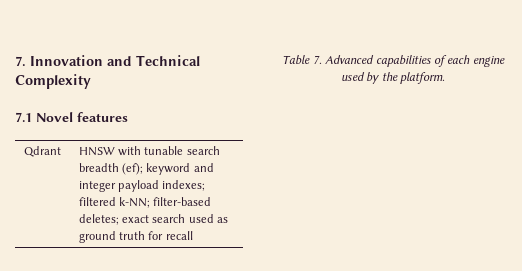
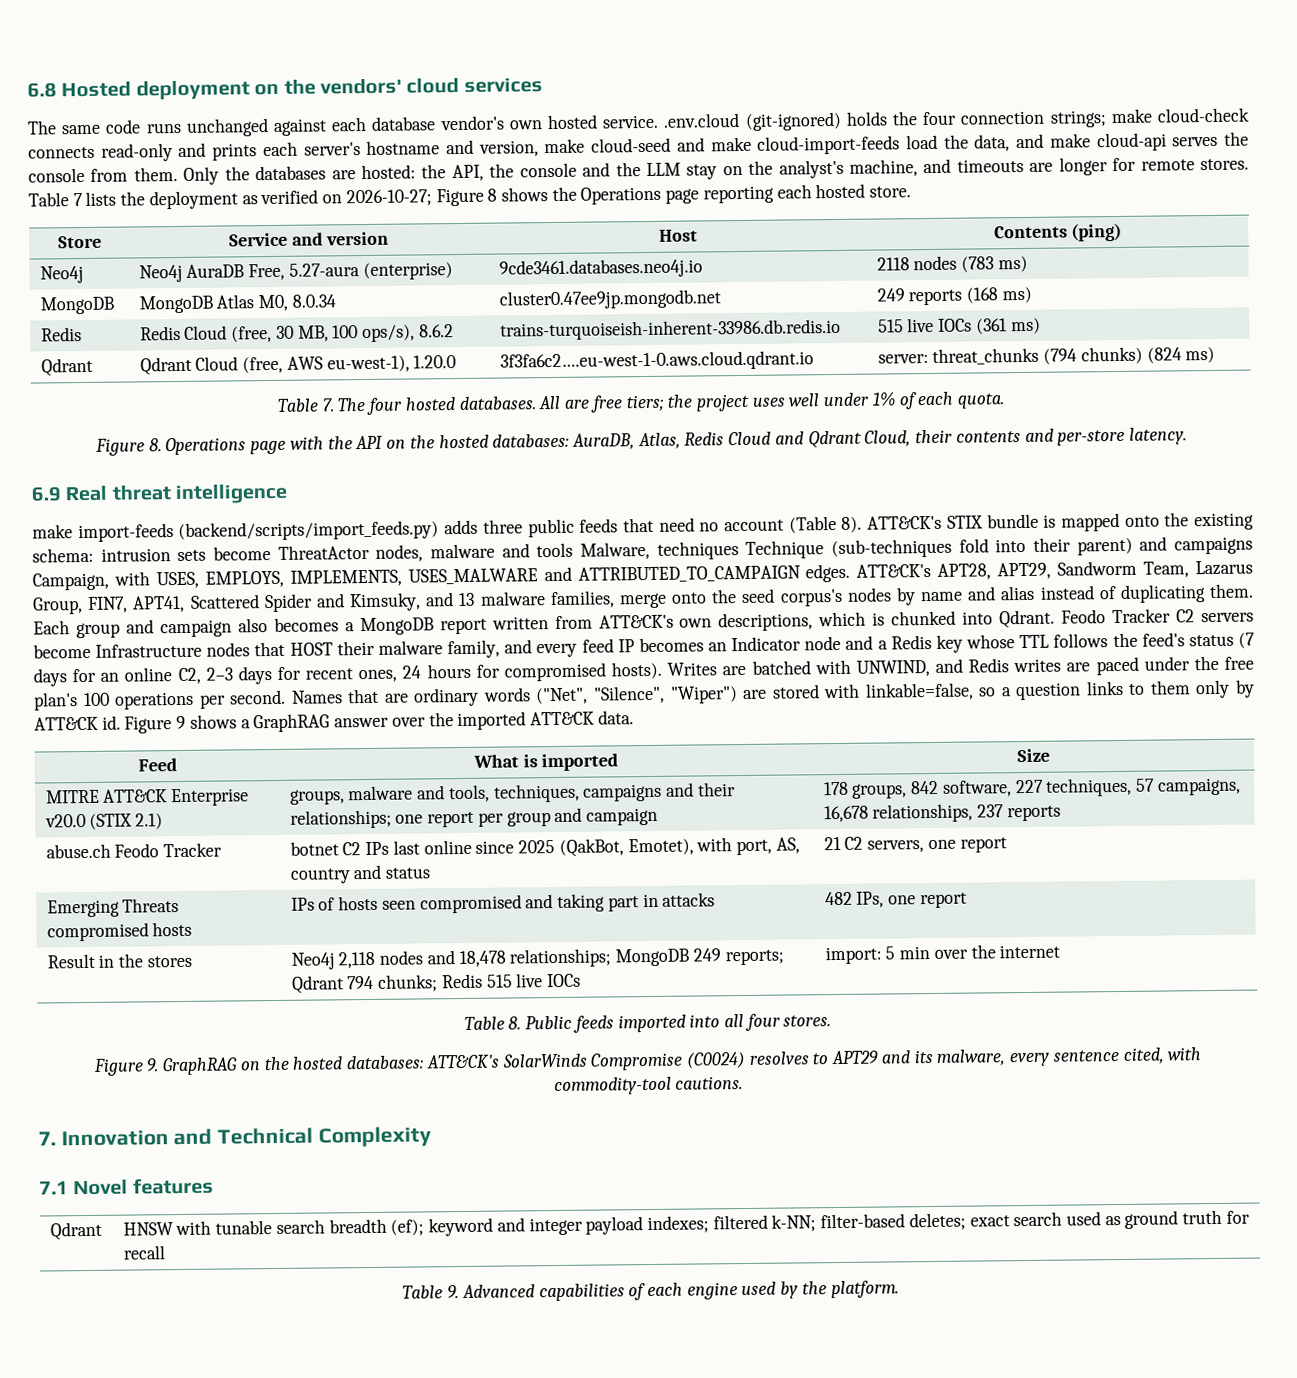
+ 6.8 Hosted deployment on the vendors' cloud services
+ The same code runs unchanged against each database vendor's own hosted service. .env.cloud (git-ignored) holds the four connection strings; make cloud-check connects read-only and prints each server's hostname and version, make cloud-seed and make cloud-import-feeds load the data, and make cloud-api serves the console from them. Only the databases are hosted: the API, the console and the LLM stay on the analyst's machine, and timeouts are longer for remote stores. Table 7 lists the deployment as verified on 2026-10-27; Figure 8 shows the Operations page reporting each hosted store.
+ Store | Service and version | Host | Contents (ping)
+ Neo4j | Neo4j AuraDB Free, 5.27-aura (enterprise) | 9cde3461.databases.neo4j.io | 2118 nodes (783 ms)
+ MongoDB | MongoDB Atlas M0, 8.0.34 | cluster0.47ee9jp.mongodb.net | 249 reports (168 ms)
+ Redis | Redis Cloud (free, 30 MB, 100 ops/s), 8.6.2 | trains-turquoiseish-inherent-33986.db.redis.io | 515 live IOCs (361 ms)
+ Qdrant | Qdrant Cloud (free, AWS eu-west-1), 1.20.0 | 3f3fa6c2….eu-west-1-0.aws.cloud.qdrant.io | server: threat_chunks (794 chunks) (824 ms)
+ Table 7. The four hosted databases. All are free tiers; the project uses well under 1% of each quota.
+ Figure 8. Operations page with the API on the hosted databases: AuraDB, Atlas, Redis Cloud and Qdrant Cloud, their contents and per-store latency.
+ 6.9 Real threat intelligence
+ make import-feeds (backend/scripts/import_feeds.py) adds three public feeds that need no account (Table 8). ATT&CK's STIX bundle is mapped onto the existing schema: intrusion sets become ThreatActor nodes, malware and tools Malware, techniques Technique (sub-techniques fold into their parent) and campaigns Campaign, with USES, EMPLOYS, IMPLEMENTS, USES_MALWARE and ATTRIBUTED_TO_CAMPAIGN edges. ATT&CK's APT28, APT29, Sandworm Team, Lazarus Group, FIN7, APT41, Scattered Spider and Kimsuky, and 13 malware families, merge onto the seed corpus's nodes by name and alias instead of duplicating them. Each group and campaign also becomes a MongoDB report written from ATT&CK's own descriptions, which is chunked into Qdrant. Feodo Tracker C2 servers become Infrastructure nodes that HOST their malware family, and every feed IP becomes an Indicator node and a Redis key whose TTL follows the feed's status (7 days for an online C2, 2–3 days for recent ones, 24 hours for compromised hosts). Writes are batched with UNWIND, and Redis writes are paced under the free plan's 100 operations per second. Names that are ordinary words ("Net", "Silence", "Wiper") are stored with linkable=false, so a question links to them only by ATT&CK id. Figure 9 shows a GraphRAG answer over the imported ATT&CK data.
+ Feed | What is imported | Size
+ MITRE ATT&CK Enterprise v20.0 (STIX 2.1) | groups, malware and tools, techniques, campaigns and their relationships; one report per group and campaign | 178 groups, 842 software, 227 techniques, 57 campaigns, 16,678 relationships, 237 reports
+ abuse.ch Feodo Tracker | botnet C2 IPs last online since 2025 (QakBot, Emotet), with port, AS, country and status | 21 C2 servers, one report
+ Emerging Threats compromised hosts | IPs of hosts seen compromised and taking part in attacks | 482 IPs, one report
+ Result in the stores | Neo4j 2,118 nodes and 18,478 relationships; MongoDB 249 reports; Qdrant 794 chunks; Redis 515 live IOCs | import: 5 min over the internet
+ Table 8. Public feeds imported into all four stores.
+ Figure 9. GraphRAG on the hosted databases: ATT&CK's SolarWinds Compromise (C0024) resolves to APT29 and its malware, every sentence cited, with commodity-tool cautions.
- Table 7. Advanced capabilities of each engine used by the platform.
+ Table 9. Advanced capabilities of each engine used by the platform.

